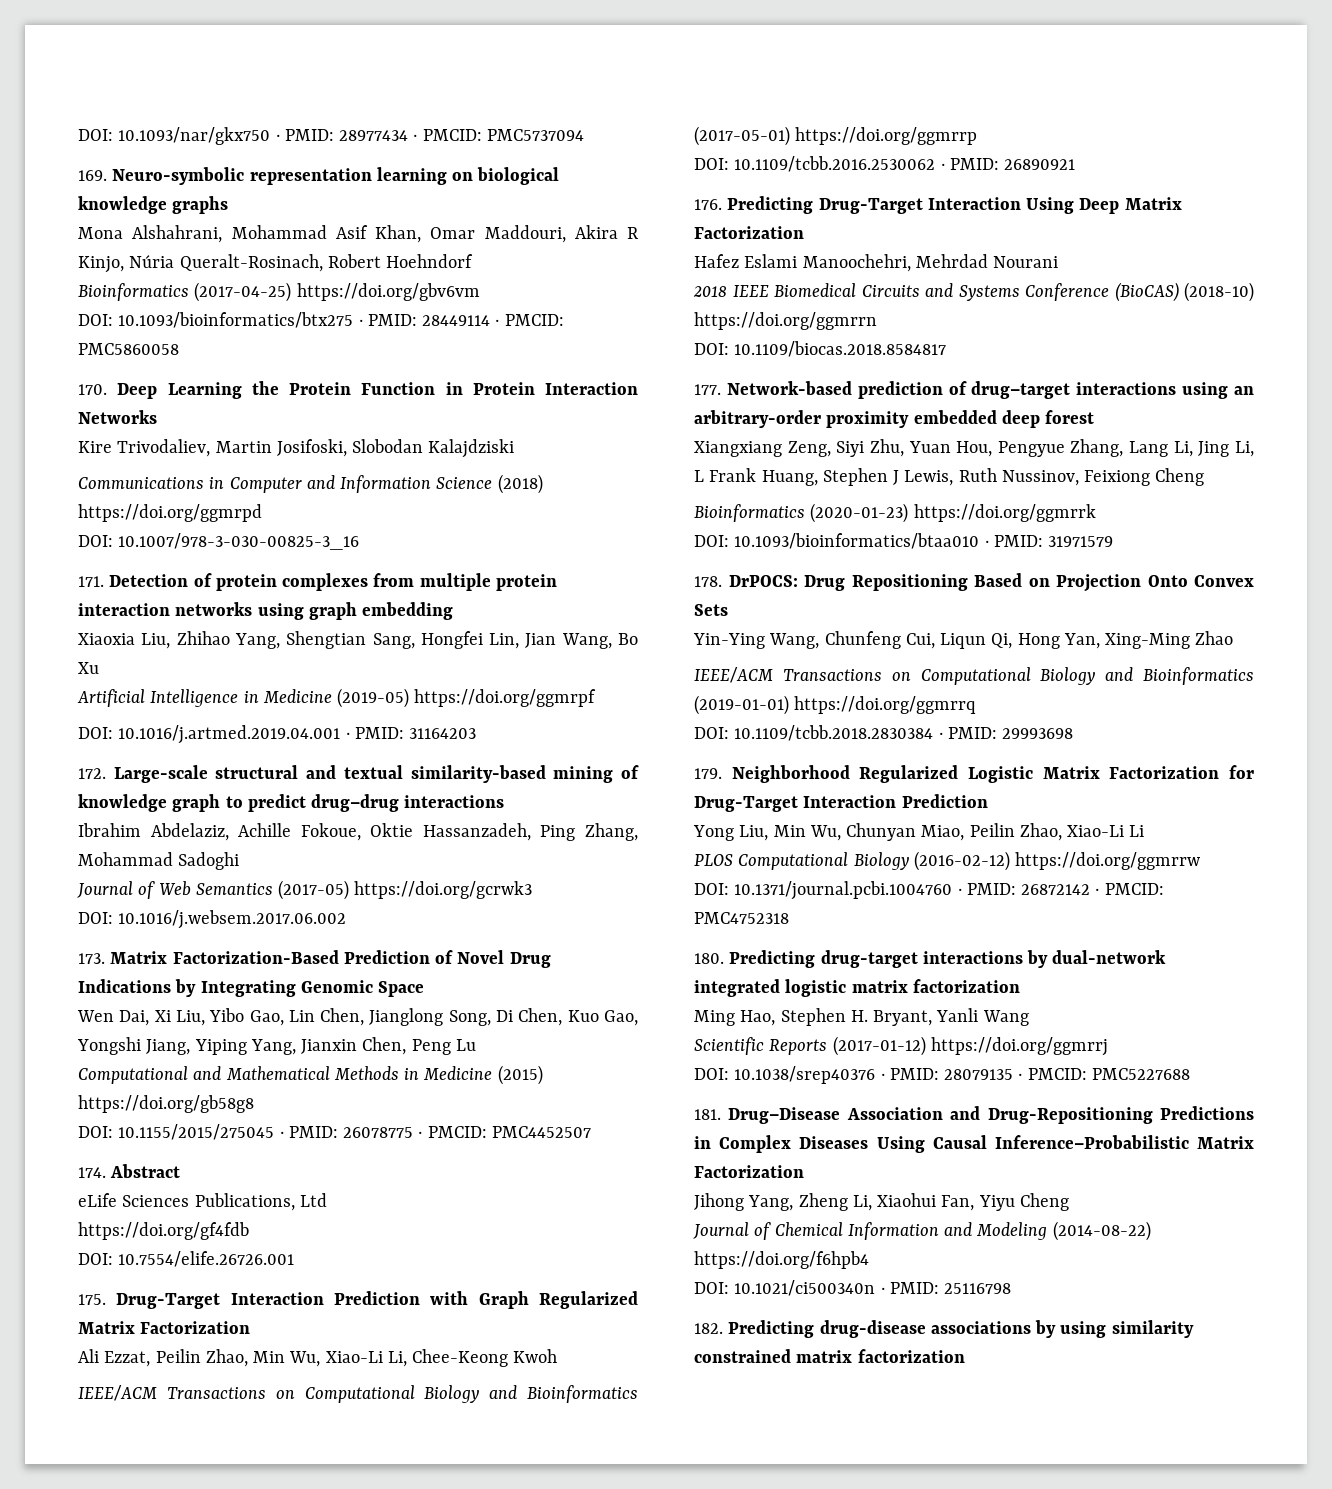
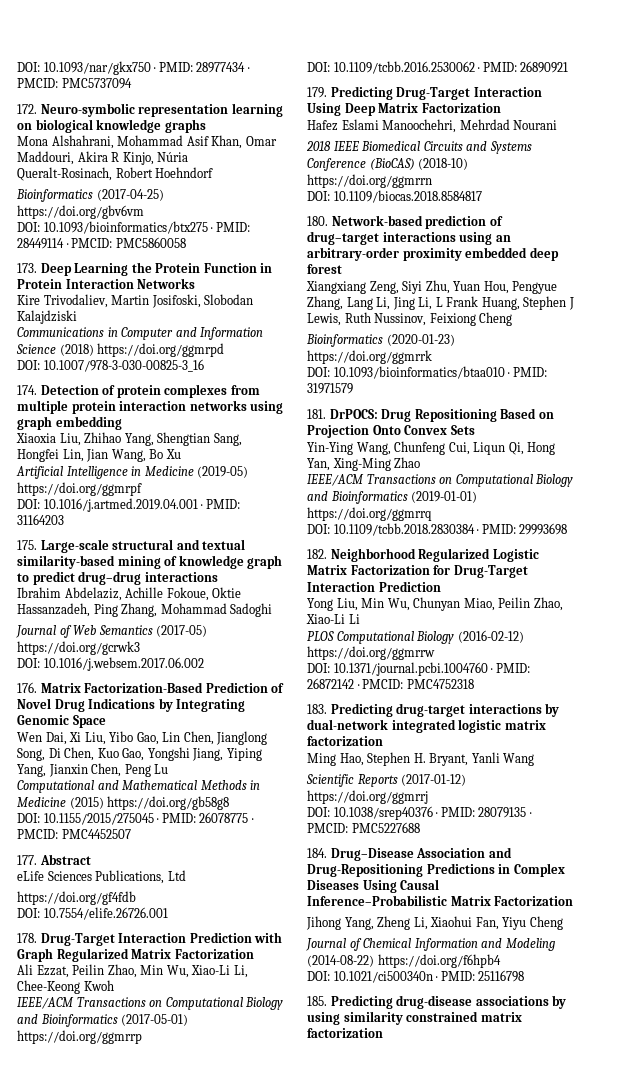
- 169. Neuro-symbolic representation learning on biological knowledge graphs
+ 172. Neuro-symbolic representation learning on biological knowledge graphs
- 170. Deep Learning the Protein Function in Protein Interaction Networks
+ 173. Deep Learning the Protein Function in Protein Interaction Networks
- 171. Detection of protein complexes from multiple protein interaction networks using graph embedding
+ 174. Detection of protein complexes from multiple protein interaction networks using graph embedding
- 172. Large-scale structural and textual similarity-based mining of knowledge graph to predict drug–drug interactions
+ 175. Large-scale structural and textual similarity-based mining of knowledge graph to predict drug–drug interactions
- 173. Matrix Factorization-Based Prediction of Novel Drug Indications by Integrating Genomic Space
+ 176. Matrix Factorization-Based Prediction of Novel Drug Indications by Integrating Genomic Space
- 174. Abstract
+ 177. Abstract
- 175. Drug-Target Interaction Prediction with Graph Regularized Matrix Factorization
+ 178. Drug-Target Interaction Prediction with Graph Regularized Matrix Factorization
- 176. Predicting Drug-Target Interaction Using Deep Matrix Factorization
+ 179. Predicting Drug-Target Interaction Using Deep Matrix Factorization
- 177. Network-based prediction of drug–target interactions using an arbitrary-order proximity embedded deep forest
+ 180. Network-based prediction of drug–target interactions using an arbitrary-order proximity embedded deep forest
- 178. DrPOCS: Drug Repositioning Based on Projection Onto Convex Sets
+ 181. DrPOCS: Drug Repositioning Based on Projection Onto Convex Sets
- 179. Neighborhood Regularized Logistic Matrix Factorization for Drug-Target Interaction Prediction
+ 182. Neighborhood Regularized Logistic Matrix Factorization for Drug-Target Interaction Prediction
- 180. Predicting drug-target interactions by dual-network integrated logistic matrix factorization
+ 183. Predicting drug-target interactions by dual-network integrated logistic matrix factorization
- 181. Drug–Disease Association and Drug-Repositioning Predictions in Complex Diseases Using Causal Inference–Probabilistic Matrix Factorization
+ 184. Drug–Disease Association and Drug-Repositioning Predictions in Complex Diseases Using Causal Inference–Probabilistic Matrix Factorization
- 182. Predicting drug-disease associations by using similarity constrained matrix factorization
+ 185. Predicting drug-disease associations by using similarity constrained matrix factorization

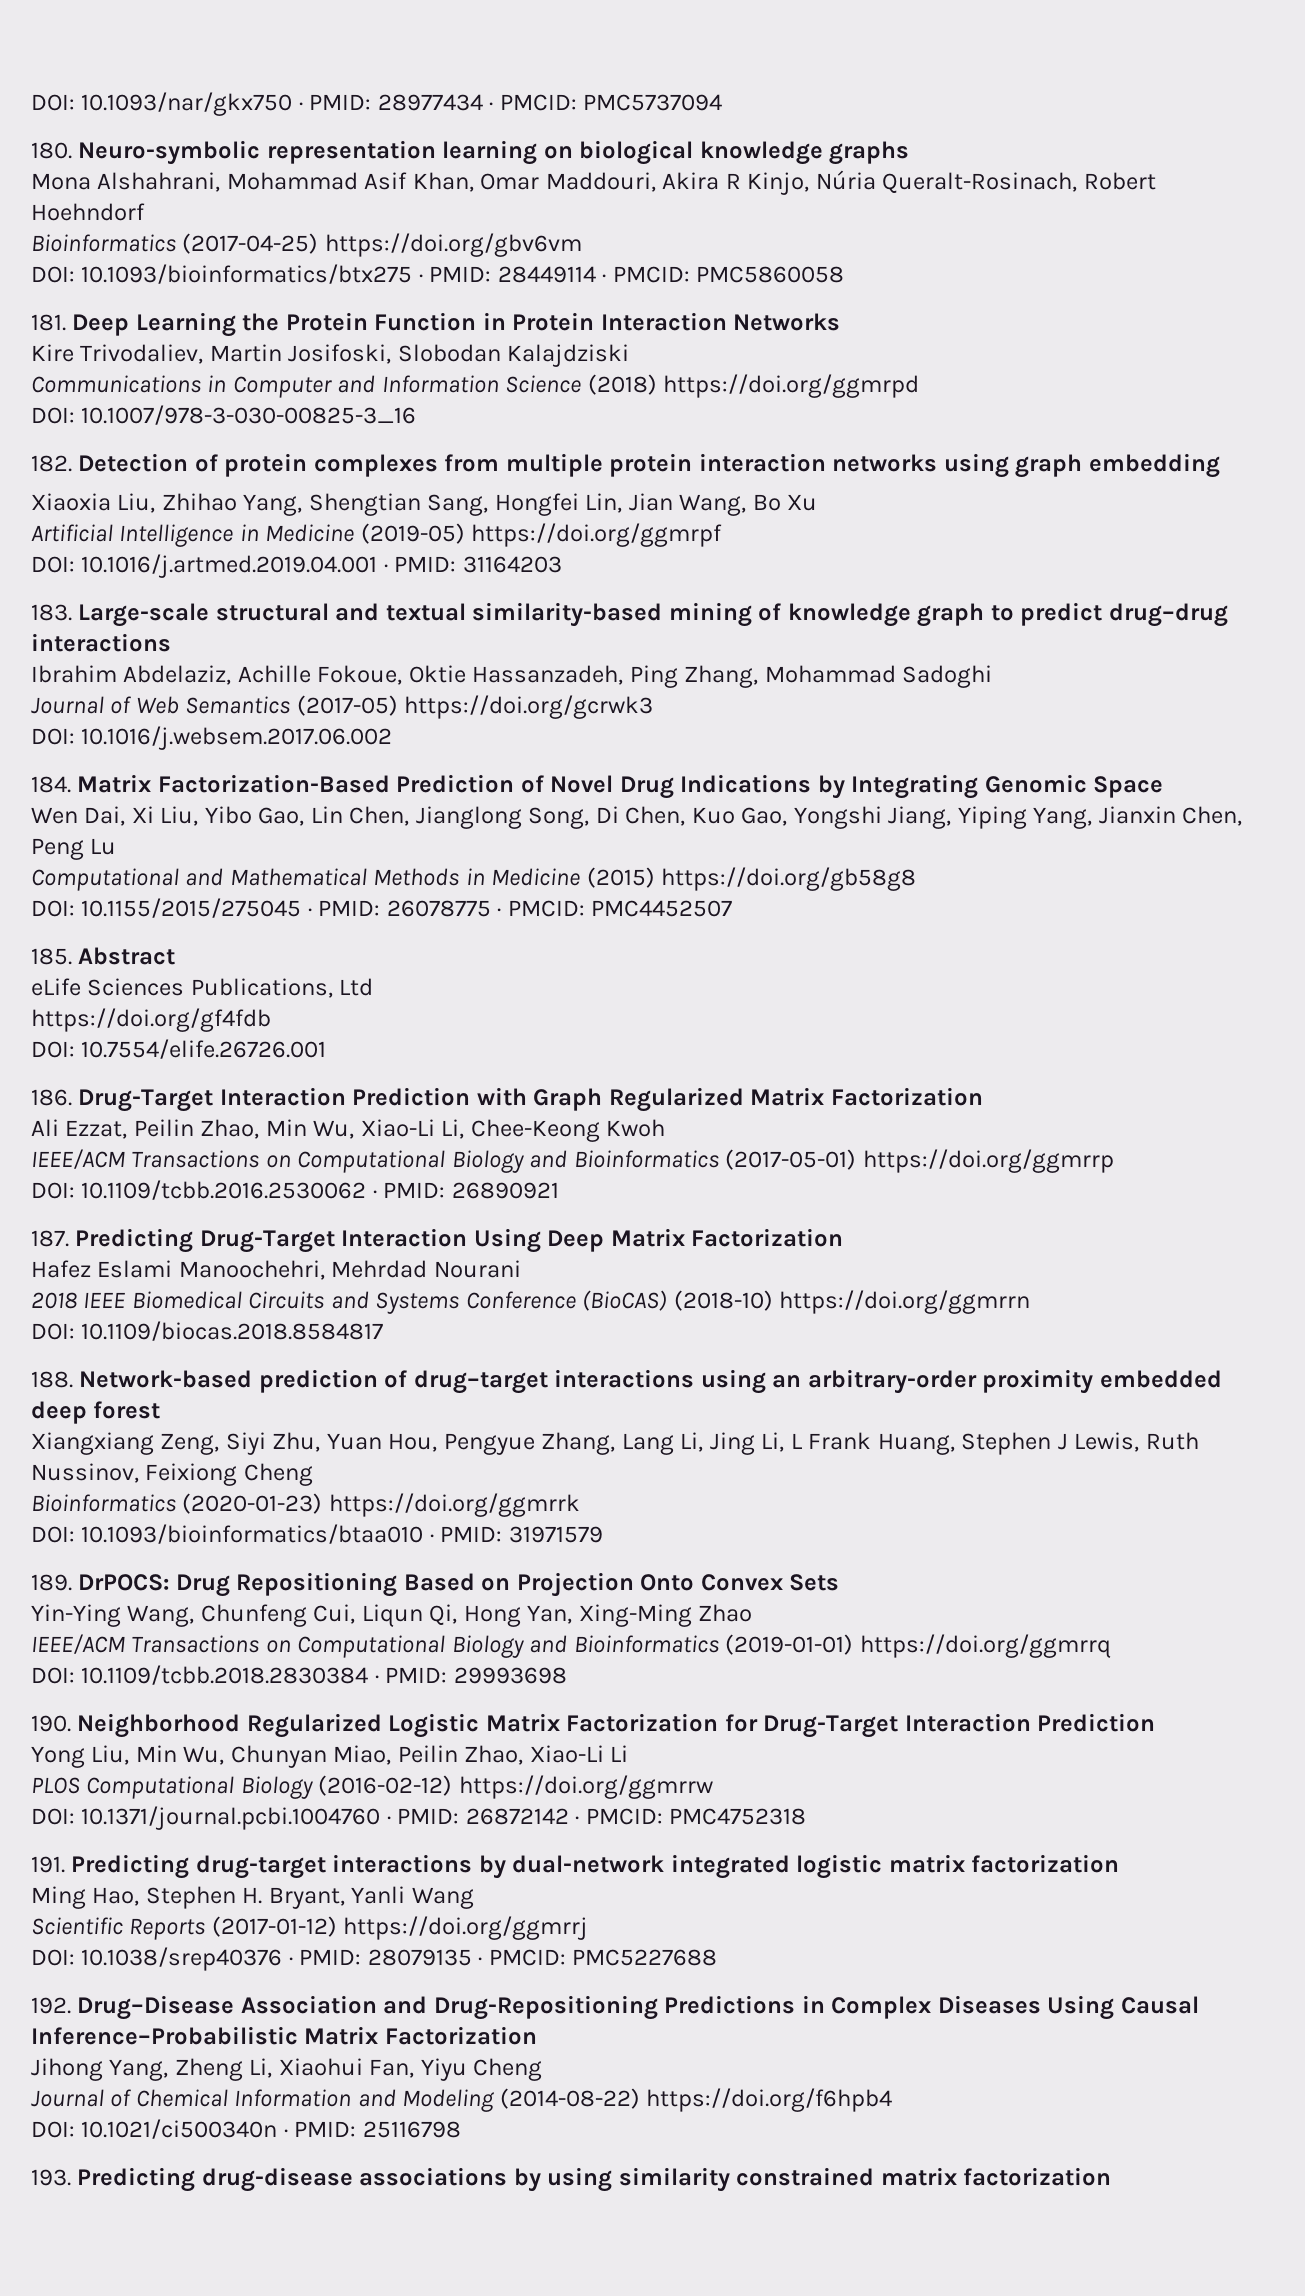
- 172. Neuro-symbolic representation learning on biological knowledge graphs
+ 180. Neuro-symbolic representation learning on biological knowledge graphs
- 173. Deep Learning the Protein Function in Protein Interaction Networks
+ 181. Deep Learning the Protein Function in Protein Interaction Networks
- 174. Detection of protein complexes from multiple protein interaction networks using graph embedding
+ 182. Detection of protein complexes from multiple protein interaction networks using graph embedding
- 175. Large-scale structural and textual similarity-based mining of knowledge graph to predict drug–drug interactions
+ 183. Large-scale structural and textual similarity-based mining of knowledge graph to predict drug–drug interactions
- 176. Matrix Factorization-Based Prediction of Novel Drug Indications by Integrating Genomic Space
+ 184. Matrix Factorization-Based Prediction of Novel Drug Indications by Integrating Genomic Space
- 177. Abstract
+ 185. Abstract
- 178. Drug-Target Interaction Prediction with Graph Regularized Matrix Factorization
+ 186. Drug-Target Interaction Prediction with Graph Regularized Matrix Factorization
- 179. Predicting Drug-Target Interaction Using Deep Matrix Factorization
+ 187. Predicting Drug-Target Interaction Using Deep Matrix Factorization
- 180. Network-based prediction of drug–target interactions using an arbitrary-order proximity embedded deep forest
+ 188. Network-based prediction of drug–target interactions using an arbitrary-order proximity embedded deep forest
- 181. DrPOCS: Drug Repositioning Based on Projection Onto Convex Sets
+ 189. DrPOCS: Drug Repositioning Based on Projection Onto Convex Sets
- 182. Neighborhood Regularized Logistic Matrix Factorization for Drug-Target Interaction Prediction
+ 190. Neighborhood Regularized Logistic Matrix Factorization for Drug-Target Interaction Prediction
- 183. Predicting drug-target interactions by dual-network integrated logistic matrix factorization
+ 191. Predicting drug-target interactions by dual-network integrated logistic matrix factorization
- 184. Drug–Disease Association and Drug-Repositioning Predictions in Complex Diseases Using Causal Inference–Probabilistic Matrix Factorization
+ 192. Drug–Disease Association and Drug-Repositioning Predictions in Complex Diseases Using Causal Inference–Probabilistic Matrix Factorization
- 185. Predicting drug-disease associations by using similarity constrained matrix factorization
+ 193. Predicting drug-disease associations by using similarity constrained matrix factorization

